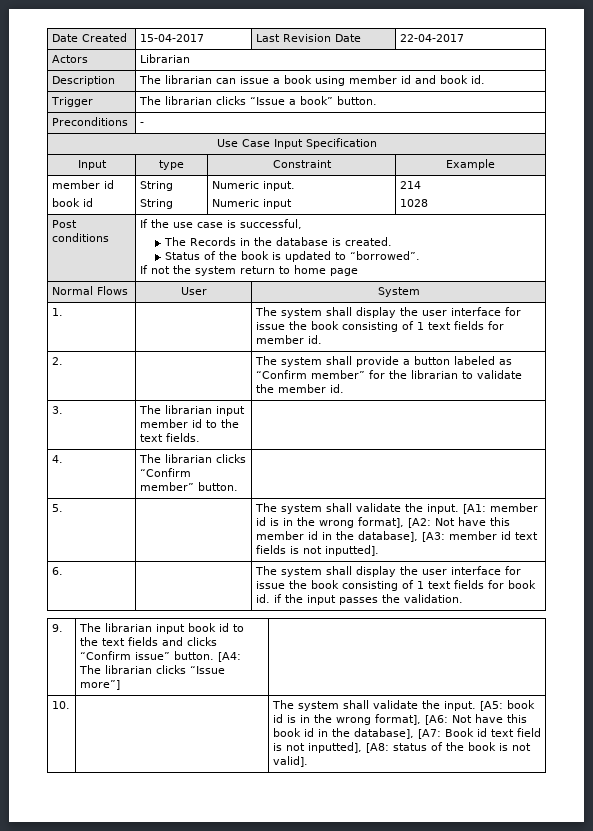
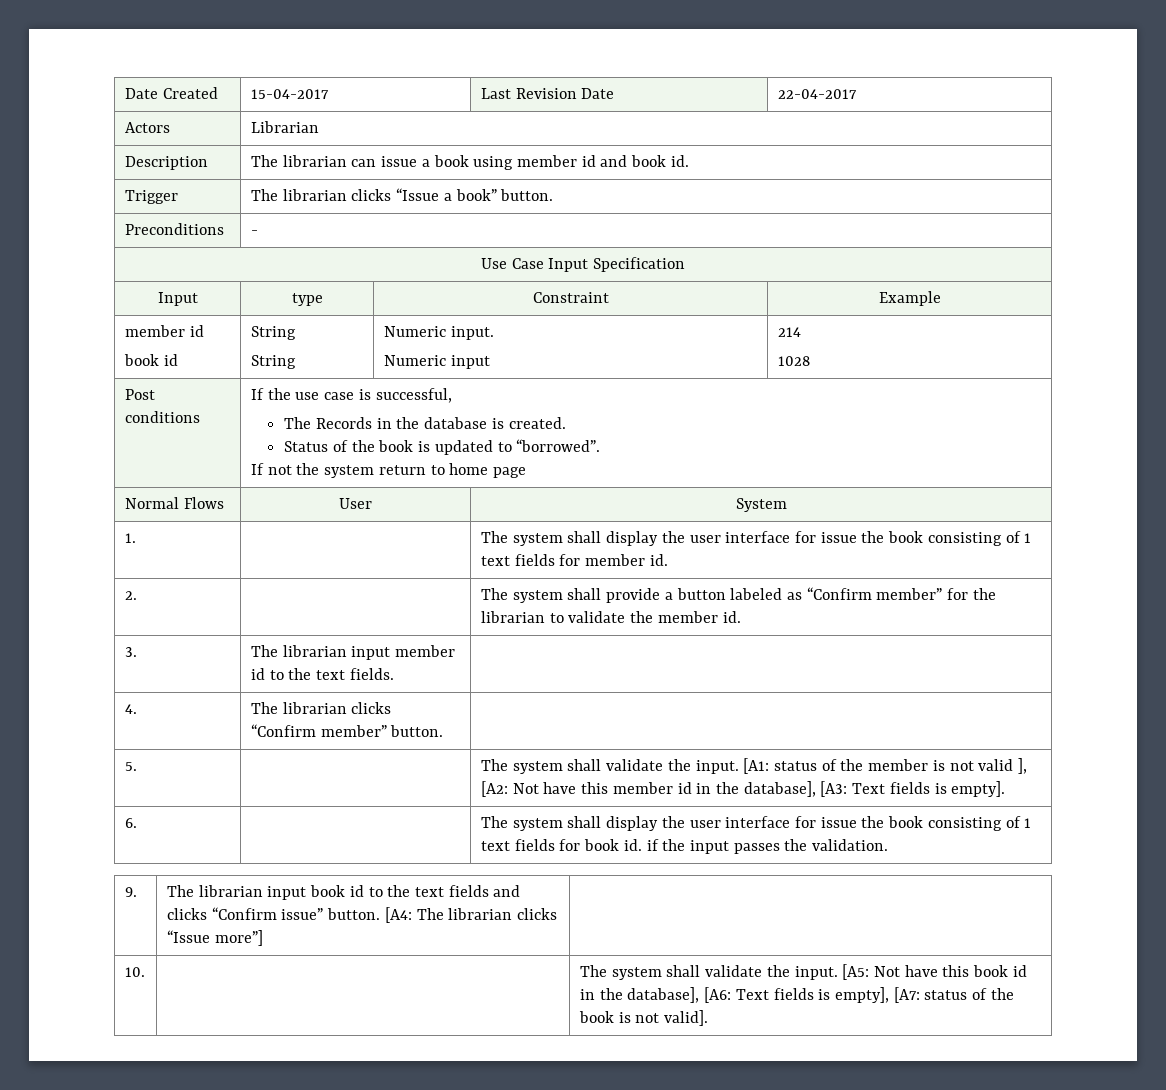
- 5. | | The system shall validate the input. [A1: member id is in the wrong format], [A2: Not have this member id in the database], [A3: member id text fields is not inputted].
+ 5. | | The system shall validate the input. [A1: status of the member is not valid ], [A2: Not have this member id in the database], [A3: Text fields is empty].
- 10. | | The system shall validate the input. [A5: book id is in the wrong format], [A6: Not have this book id in the database], [A7: Book id text field is not inputted], [A8: status of the book is not valid].
+ 10. | | The system shall validate the input. [A5: Not have this book id in the database], [A6: Text fields is empty], [A7: status of the book is not valid].

